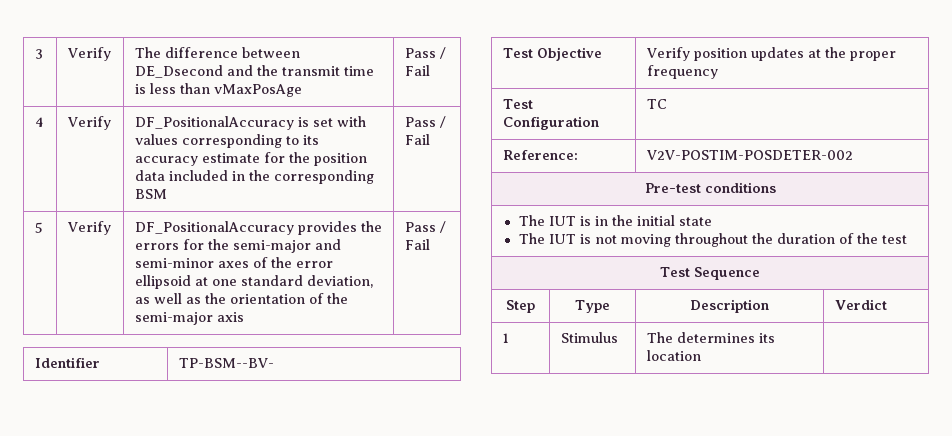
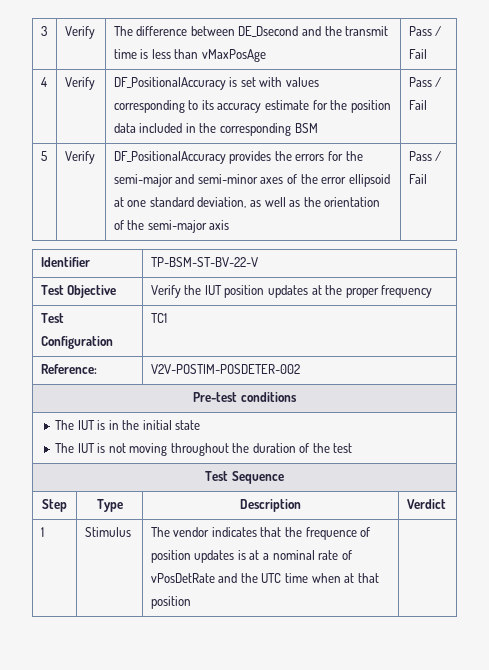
- Identifier | TP-BSM--BV-
+ Identifier | TP-BSM-ST-BV-22-V
- Test Objective | Verify position updates at the proper frequency
+ Test Objective | Verify the IUT position updates at the proper frequency
- Test Configuration | TC
+ Test Configuration | TC1
- 1 | Stimulus | The determines its location |
+ 1 | Stimulus | The vendor indicates that the frequence of position updates is at a nominal rate of vPosDetRate and the UTC time when at that position |

